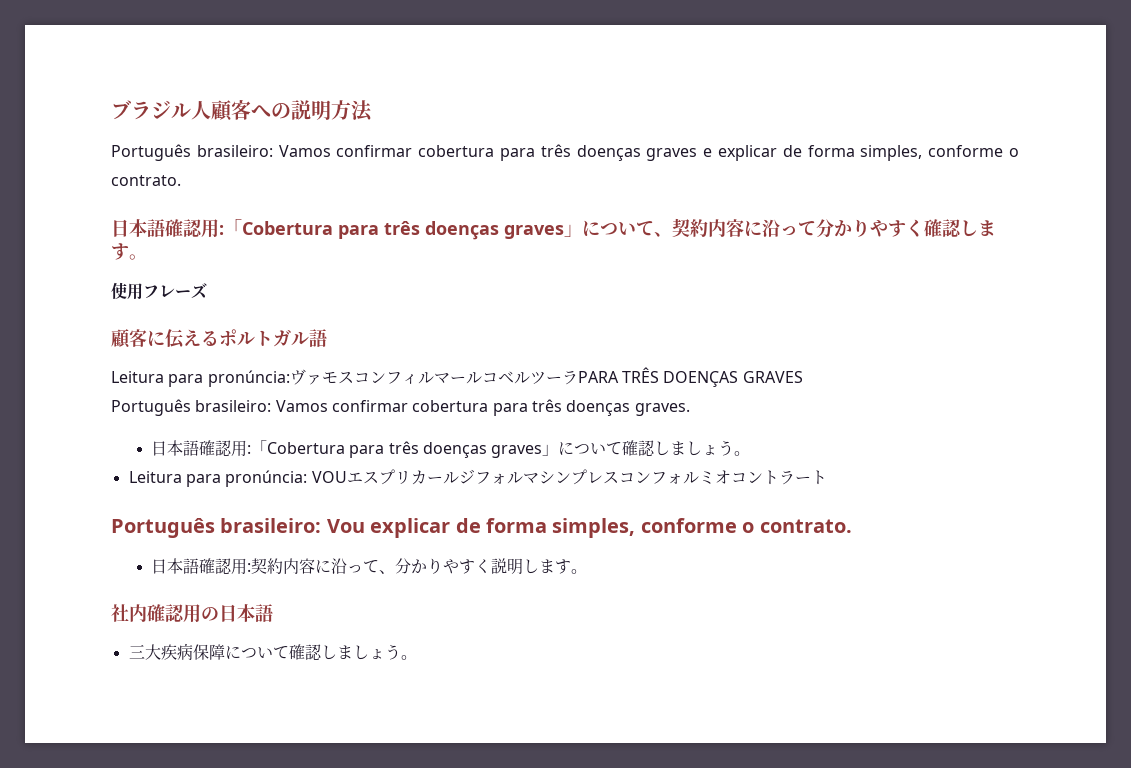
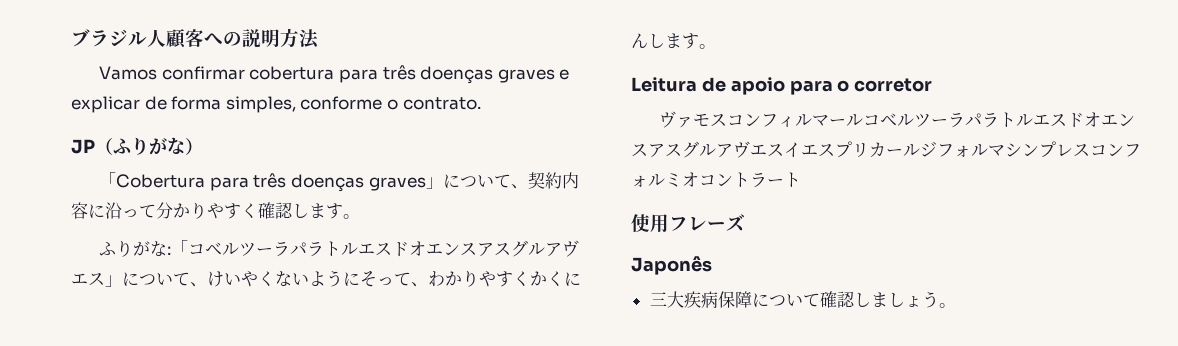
- Português brasileiro: Vamos confirmar cobertura para três doenças graves e explicar de forma simples, conforme o contrato.
+ Vamos confirmar cobertura para três doenças graves e explicar de forma simples, conforme o contrato.
- 日本語確認用:「Cobertura para três doenças graves」について、契約内容に沿って分かりやすく確認します。
+ JP（ふりがな）
+ 「Cobertura para três doenças graves」について、契約内容に沿って分かりやすく確認します。
- 使用フレーズ
- 顧客に伝えるポルトガル語
- Leitura para pronúncia:ヴァモスコンフィルマールコベルツーラPARA TRÊS DOENÇAS GRAVES
- Português brasileiro: Vamos confirmar cobertura para três doenças graves.
- 日本語確認用:「Cobertura para três doenças graves」について確認しましょう。
- Leitura para pronúncia: VOUエスプリカールジフォルマシンプレスコンフォルミオコントラート
+ ふりがな:「コベルツーラパラトルエスドオエンスアスグルアヴエス」について、けいやくないようにそって、わかりやすくかくにんします。
+ Leitura de apoio para o corretor
+ ヴァモスコンフィルマールコベルツーラパラトルエスドオエンスアスグルアヴエスイエスプリカールジフォルマシンプレスコンフォルミオコントラート
- Português brasileiro: Vou explicar de forma simples, conforme o contrato.
- 日本語確認用:契約内容に沿って、分かりやすく説明します。
- 社内確認用の日本語
+ 使用フレーズ
+ Japonês

